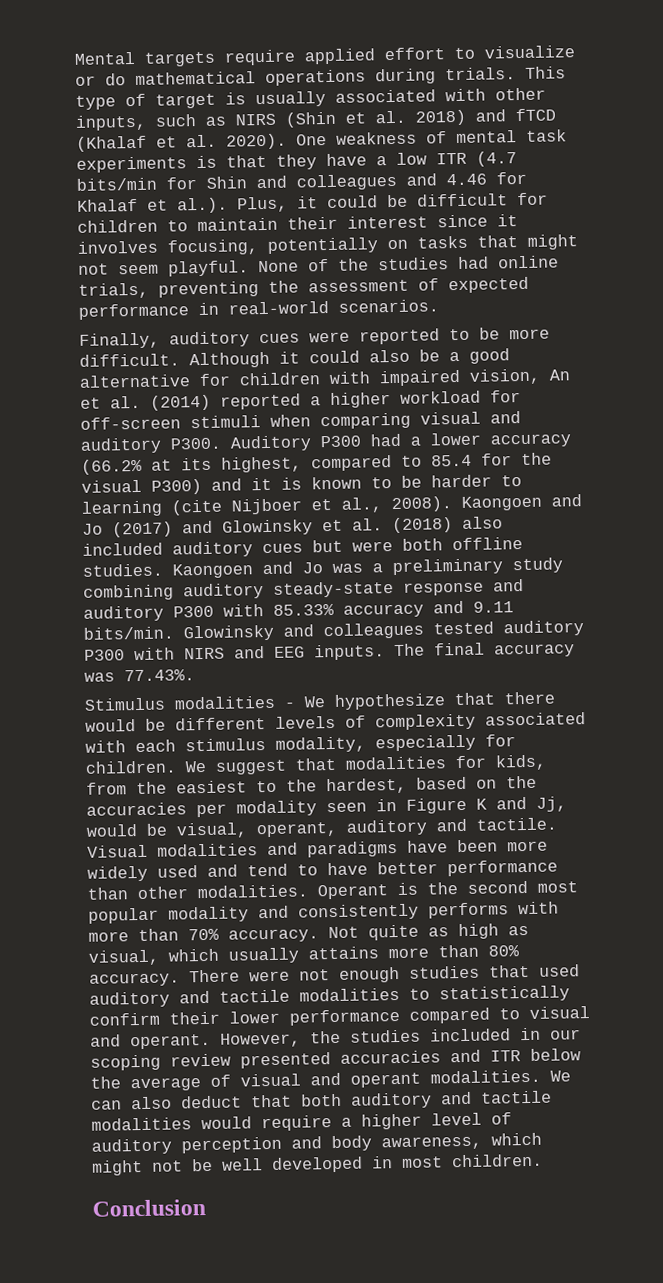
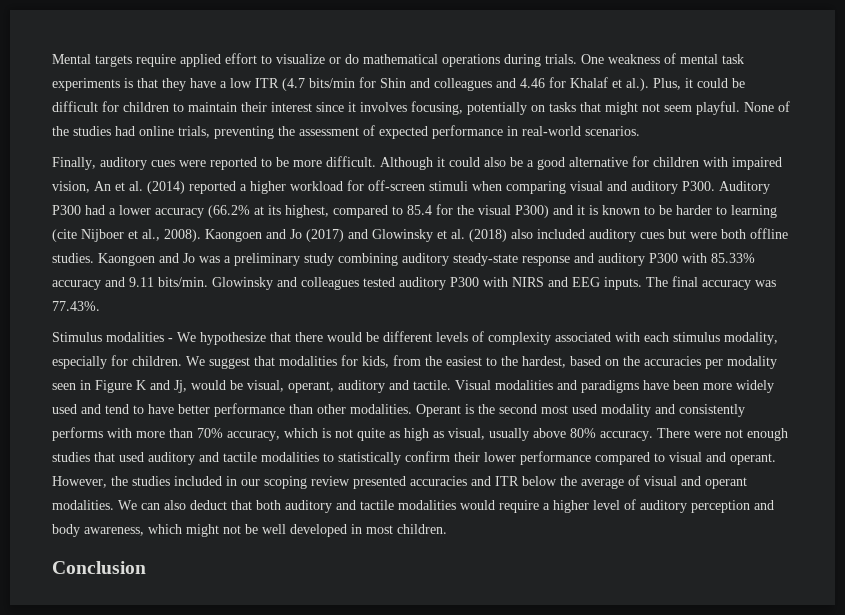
- This type of target is usually associated with other inputs, such as NIRS (Shin et al. 2018) and fTCD (Khalaf et al. 2020).
- Operant is the second most popular modality and consistently performs with more than 70% accuracy. Not quite as high as visual, which usually attains more than 80% accuracy.
+ Operant is the second most used modality and consistently performs with more than 70% accuracy, which is not quite as high as visual, usually above 80% accuracy.

